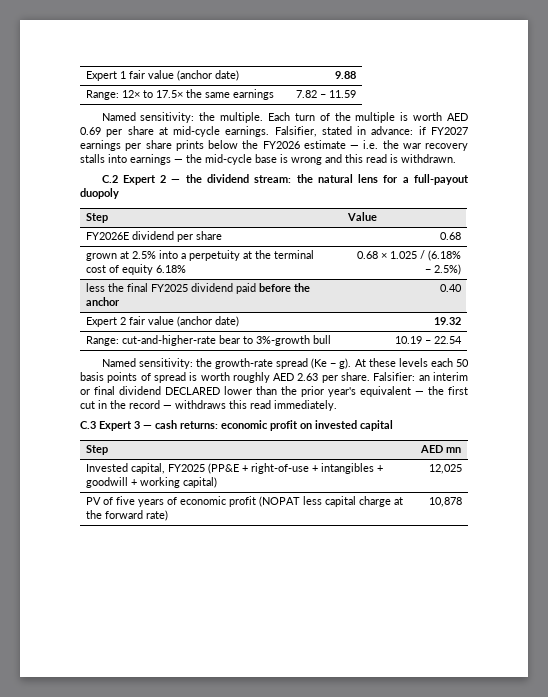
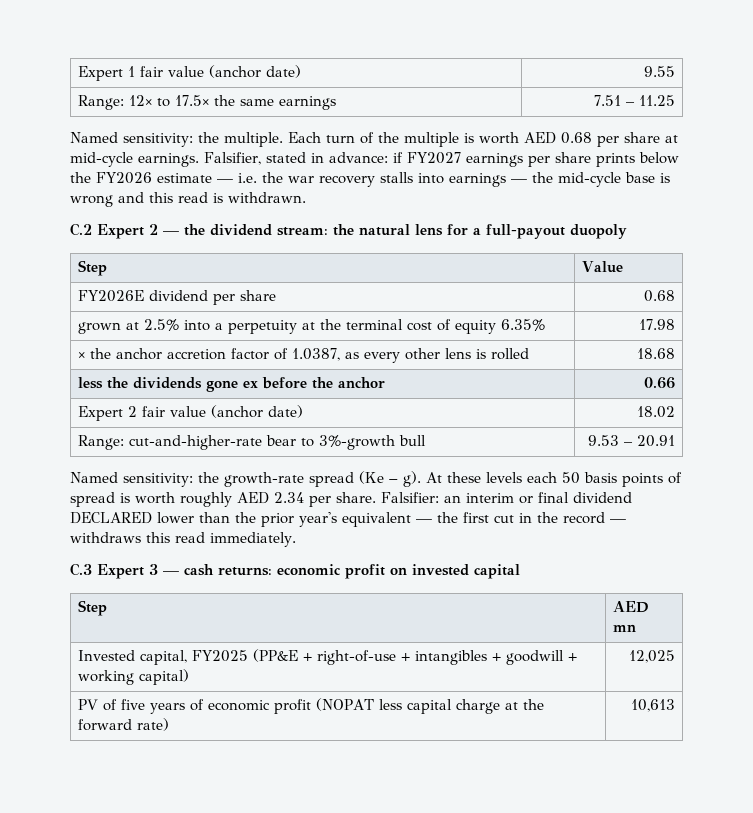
- Expert 1 fair value (anchor date) | 9.88
+ Expert 1 fair value (anchor date) | 9.55
- Range: 12× to 17.5× the same earnings | 7.82 – 11.59
+ Range: 12× to 17.5× the same earnings | 7.51 – 11.25
- Each turn of the multiple is worth AED 0.69 per share at mid-cycle earnings.
+ Each turn of the multiple is worth AED 0.68 per share at mid-cycle earnings.
- grown at 2.5% into a perpetuity at the terminal cost of equity 6.18% | 0.68 × 1.025 / (6.18% − 2.5%)
- less the final FY2025 dividend paid before the anchor | 0.40
+ grown at 2.5% into a perpetuity at the terminal cost of equity 6.35% | 17.98
+ × the anchor accretion factor of 1.0387, as every other lens is rolled | 18.68
+ less the dividends gone ex before the anchor | 0.66
- Expert 2 fair value (anchor date) | 19.32
+ Expert 2 fair value (anchor date) | 18.02
- Range: cut-and-higher-rate bear to 3%-growth bull | 10.19 – 22.54
+ Range: cut-and-higher-rate bear to 3%-growth bull | 9.53 – 20.91
- At these levels each 50 basis points of spread is worth roughly AED 2.63 per share.
+ At these levels each 50 basis points of spread is worth roughly AED 2.34 per share.
- PV of five years of economic profit (NOPAT less capital charge at the forward rate) | 10,878
+ PV of five years of economic profit (NOPAT less capital charge at the forward rate) | 10,613

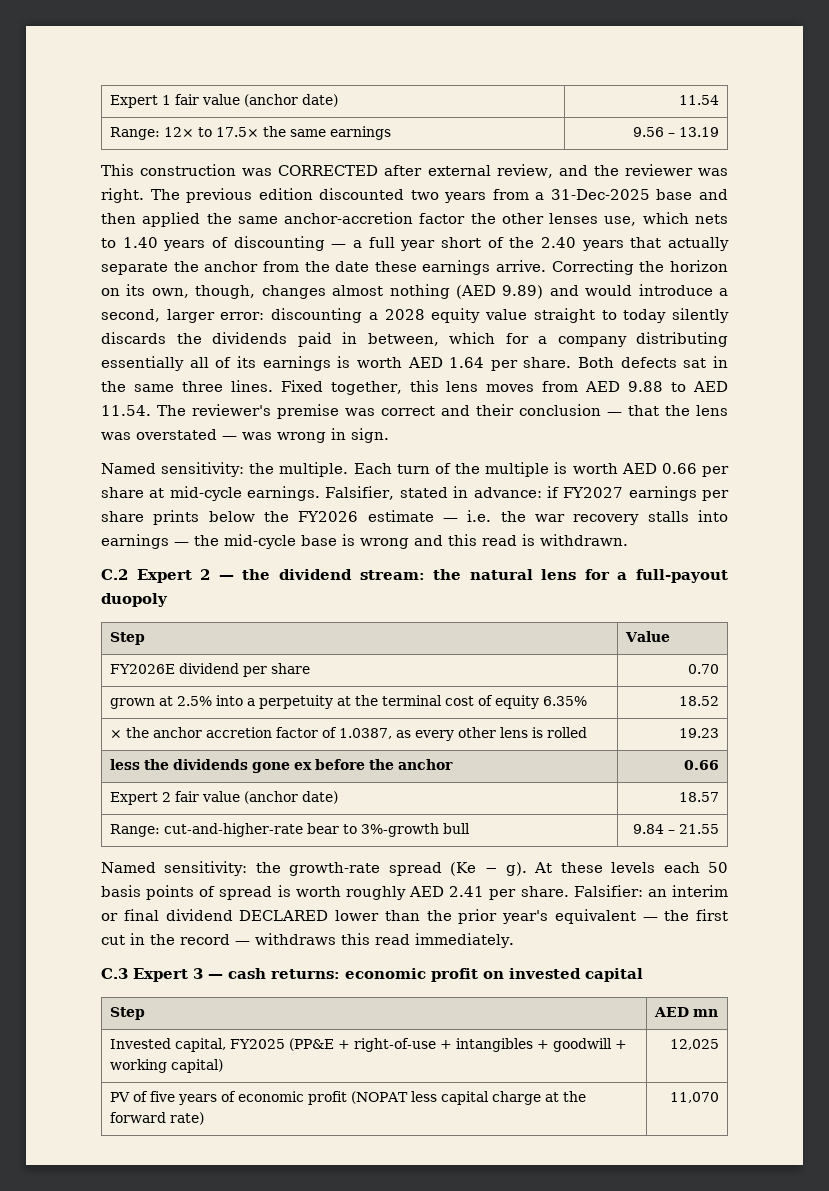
- Expert 1 fair value (anchor date) | 9.55
+ Expert 1 fair value (anchor date) | 11.54
- Range: 12× to 17.5× the same earnings | 7.51 – 11.25
+ Range: 12× to 17.5× the same earnings | 9.56 – 13.19
+ This construction was CORRECTED after external review, and the reviewer was right. The previous edition discounted two years from a 31-Dec-2025 base and then applied the same anchor-accretion factor the other lenses use, which nets to 1.40 years of discounting — a full year short of the 2.40 years that actually separate the anchor from the date these earnings arrive. Correcting the horizon on its own, though, changes almost nothing (AED 9.89) and would introduce a second, larger error: discounting a 2028 equity value straight to today silently discards the dividends paid in between, which for a company distributing essentially all of its earnings is worth AED 1.64 per share. Both defects sat in the same three lines. Fixed together, this lens moves from AED 9.88 to AED 11.54. The reviewer's premise was correct and their conclusion — that the lens was overstated — was wrong in sign.
- Each turn of the multiple is worth AED 0.68 per share at mid-cycle earnings.
+ Each turn of the multiple is worth AED 0.66 per share at mid-cycle earnings.
- FY2026E dividend per share | 0.68
+ FY2026E dividend per share | 0.70
- grown at 2.5% into a perpetuity at the terminal cost of equity 6.35% | 17.98
+ grown at 2.5% into a perpetuity at the terminal cost of equity 6.35% | 18.52
- × the anchor accretion factor of 1.0387, as every other lens is rolled | 18.68
+ × the anchor accretion factor of 1.0387, as every other lens is rolled | 19.23
- Expert 2 fair value (anchor date) | 18.02
+ Expert 2 fair value (anchor date) | 18.57
- Range: cut-and-higher-rate bear to 3%-growth bull | 9.53 – 20.91
+ Range: cut-and-higher-rate bear to 3%-growth bull | 9.84 – 21.55
- At these levels each 50 basis points of spread is worth roughly AED 2.34 per share.
+ At these levels each 50 basis points of spread is worth roughly AED 2.41 per share.
- PV of five years of economic profit (NOPAT less capital charge at the forward rate) | 10,613
+ PV of five years of economic profit (NOPAT less capital charge at the forward rate) | 11,070

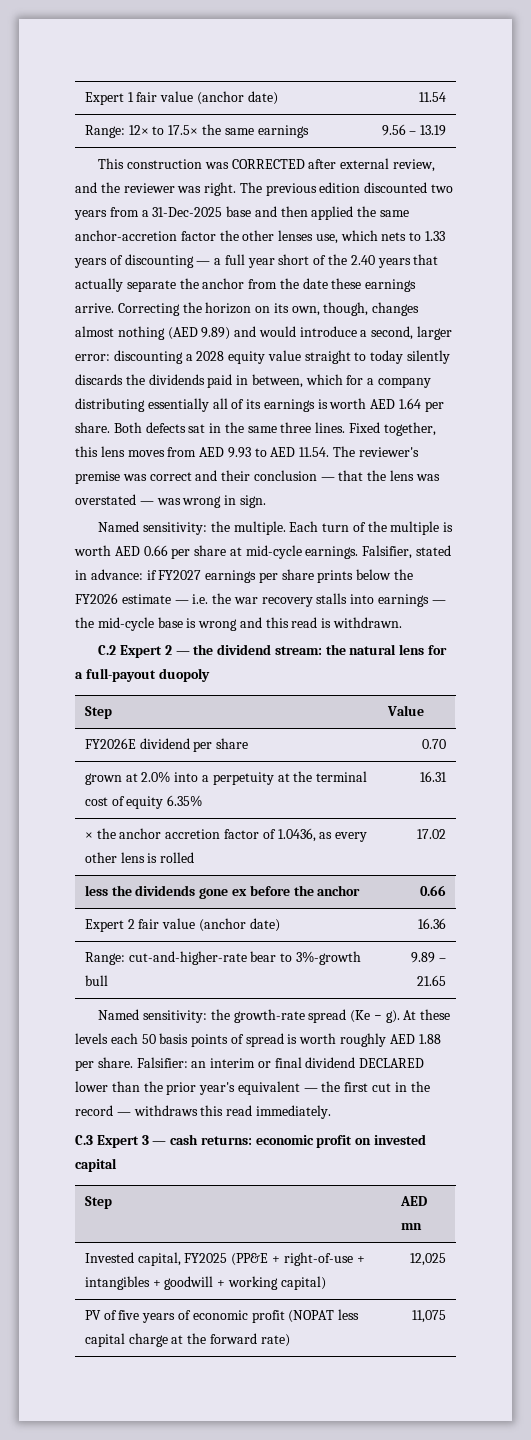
- The previous edition discounted two years from a 31-Dec-2025 base and then applied the same anchor-accretion factor the other lenses use, which nets to 1.40 years of discounting — a full year short of the 2.40 years that actually separate the anchor from the date these earnings arrive.
+ The previous edition discounted two years from a 31-Dec-2025 base and then applied the same anchor-accretion factor the other lenses use, which nets to 1.33 years of discounting — a full year short of the 2.40 years that actually separate the anchor from the date these earnings arrive.
- Fixed together, this lens moves from AED 9.88 to AED 11.54. The reviewer's premise was correct and their conclusion — that the lens was overstated — was wrong in sign.
+ Fixed together, this lens moves from AED 9.93 to AED 11.54. The reviewer's premise was correct and their conclusion — that the lens was overstated — was wrong in sign.
- grown at 2.5% into a perpetuity at the terminal cost of equity 6.35% | 18.52
+ grown at 2.0% into a perpetuity at the terminal cost of equity 6.35% | 16.31
- × the anchor accretion factor of 1.0387, as every other lens is rolled | 19.23
+ × the anchor accretion factor of 1.0436, as every other lens is rolled | 17.02
- Expert 2 fair value (anchor date) | 18.57
+ Expert 2 fair value (anchor date) | 16.36
- Range: cut-and-higher-rate bear to 3%-growth bull | 9.84 – 21.55
+ Range: cut-and-higher-rate bear to 3%-growth bull | 9.89 – 21.65
- At these levels each 50 basis points of spread is worth roughly AED 2.41 per share.
+ At these levels each 50 basis points of spread is worth roughly AED 1.88 per share.
- PV of five years of economic profit (NOPAT less capital charge at the forward rate) | 11,070
+ PV of five years of economic profit (NOPAT less capital charge at the forward rate) | 11,075

